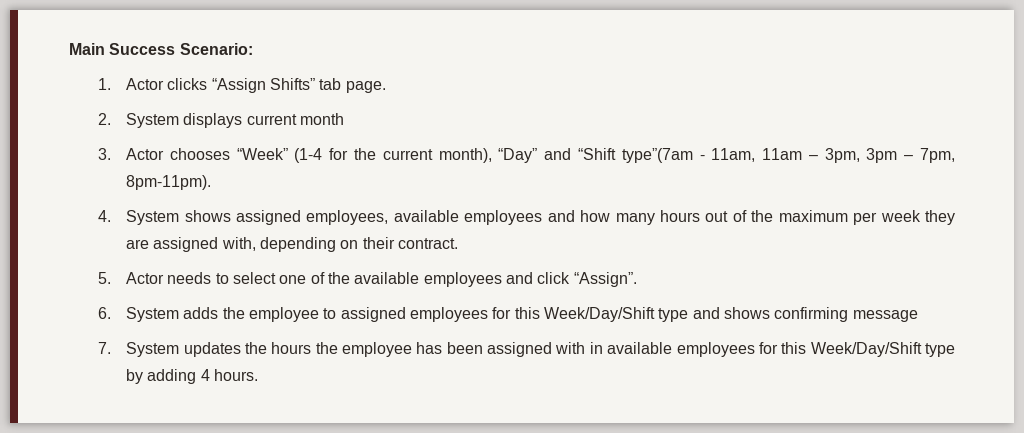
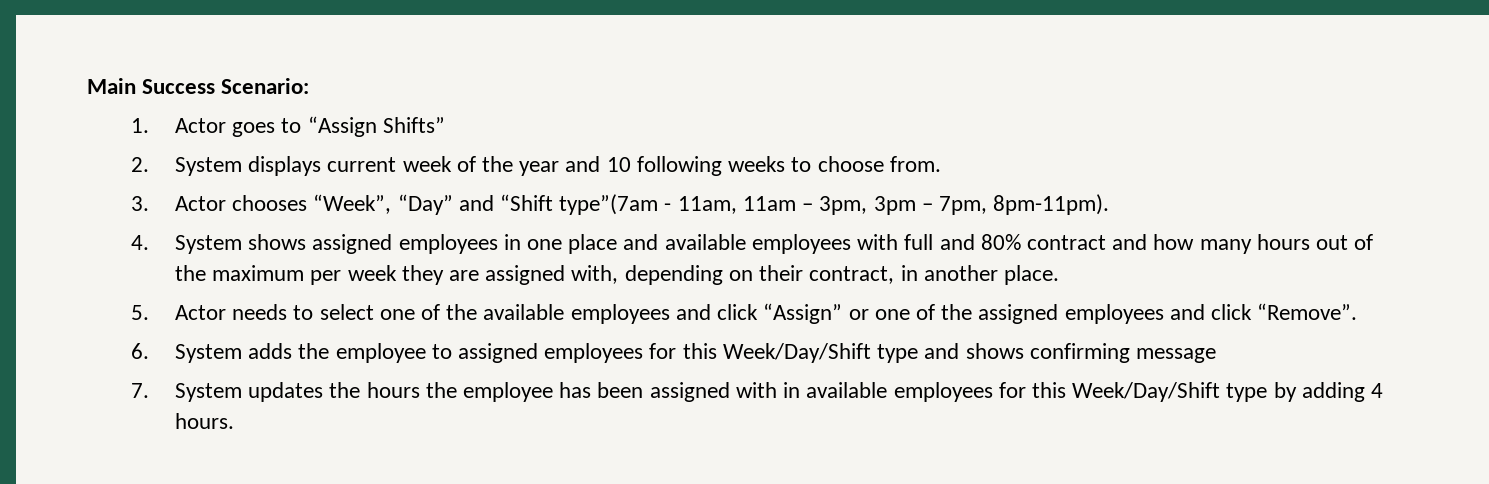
- 1. Actor clicks “Assign Shifts” tab page.
+ 1. Actor goes to “Assign Shifts”
- 2. System displays current month
- 3. Actor chooses “Week” (1-4 for the current month), “Day” and “Shift type”(7am - 11am, 11am – 3pm, 3pm – 7pm, 8pm-11pm).
+ 2. System displays current week of the year and 10 following weeks to choose from.
+ 3. Actor chooses “Week”, “Day” and “Shift type”(7am - 11am, 11am – 3pm, 3pm – 7pm, 8pm-11pm).
- 4. System shows assigned employees, available employees and how many hours out of the maximum per week they are assigned with, depending on their contract.
+ 4. System shows assigned employees in one place and available employees with full and 80% contract and how many hours out of the maximum per week they are assigned with, depending on their contract, in another place.
- 5. Actor needs to select one of the available employees and click “Assign”.
+ 5. Actor needs to select one of the available employees and click “Assign” or one of the assigned employees and click “Remove”.

